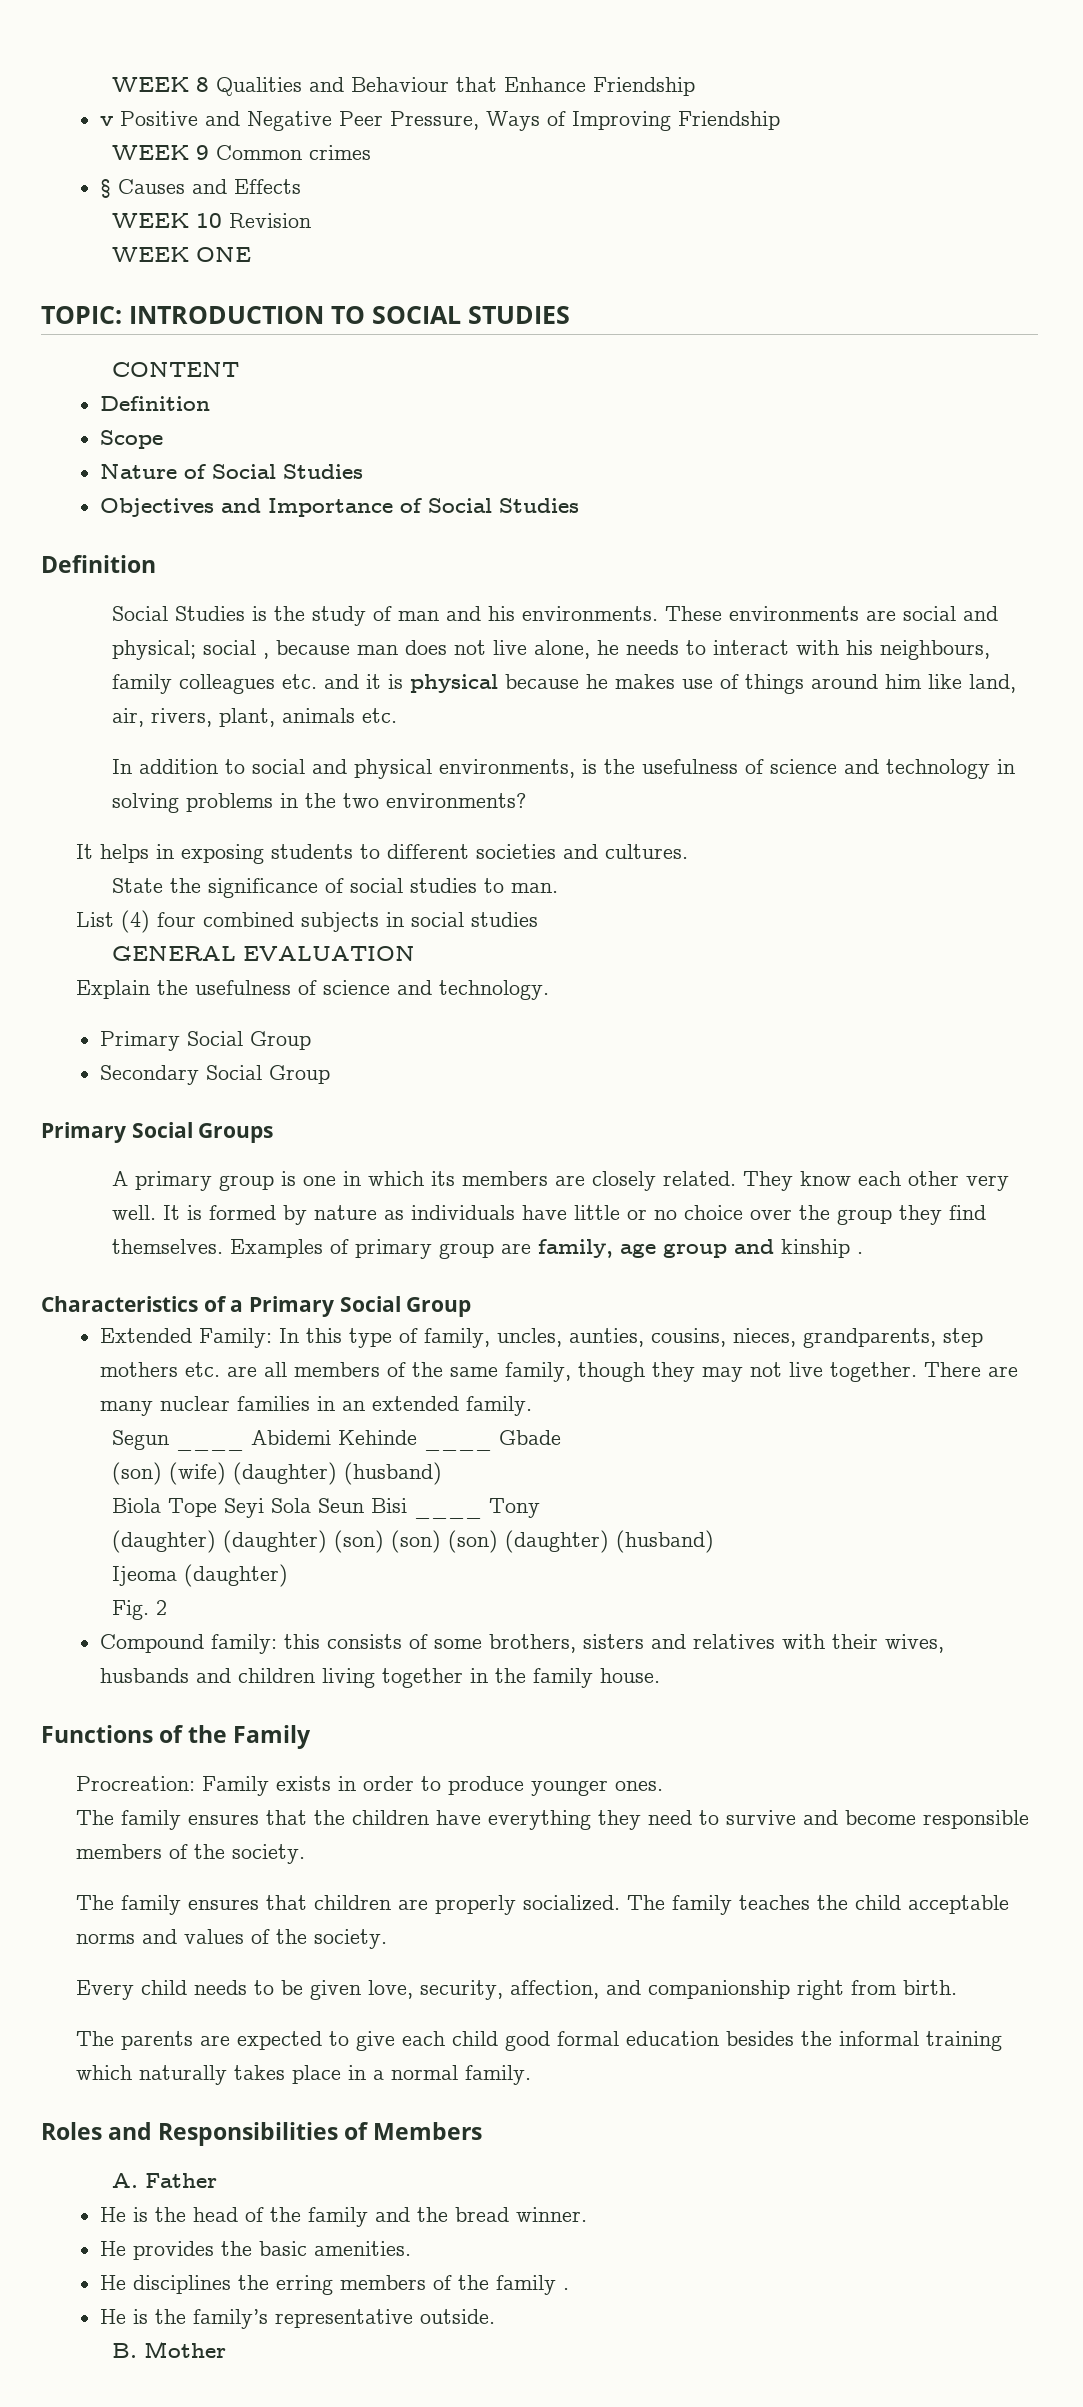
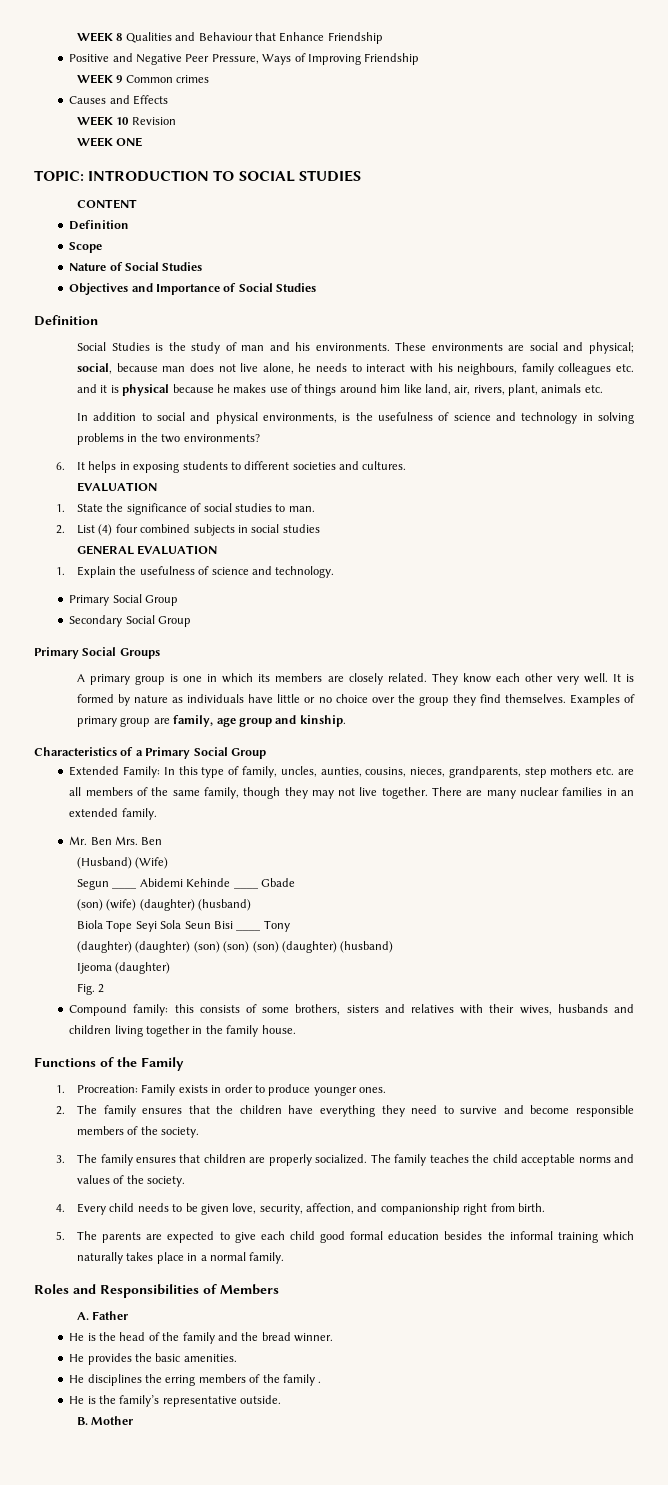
- v Positive and Negative Peer Pressure, Ways of Improving Friendship
+ Positive and Negative Peer Pressure, Ways of Improving Friendship
- § Causes and Effects
+ Causes and Effects
- These environments are social and physical; social , because man does not live alone, he needs to interact with his neighbours, family colleagues etc. and it is physical because he makes use of things around him like land, air, rivers, plant, animals etc.
+ These environments are social and physical; social, because man does not live alone, he needs to interact with his neighbours, family colleagues etc. and it is physical because he makes use of things around him like land, air, rivers, plant, animals etc.
- It helps in exposing students to different societies and cultures.
- State the significance of social studies to man.
+ 6. It helps in exposing students to different societies and cultures.
+ EVALUATION
+ 1. State the significance of social studies to man.
- List (4) four combined subjects in social studies
+ 2. List (4) four combined subjects in social studies
- Explain the usefulness of science and technology.
+ 1. Explain the usefulness of science and technology.
- Examples of primary group are family, age group and kinship .
+ Examples of primary group are family, age group and kinship.
+ Mr. Ben Mrs. Ben
+ (Husband) (Wife)
- Procreation: Family exists in order to produce younger ones.
+ 1. Procreation: Family exists in order to produce younger ones.
- The family ensures that the children have everything they need to survive and become responsible members of the society.
+ 2. The family ensures that the children have everything they need to survive and become responsible members of the society.
- The family ensures that children are properly socialized.
+ 3. The family ensures that children are properly socialized.
- Every child needs to be given love, security, affection, and companionship right from birth.
+ 4. Every child needs to be given love, security, affection, and companionship right from birth.
- The parents are expected to give each child good formal education besides the informal training which naturally takes place in a normal family.
+ 5. The parents are expected to give each child good formal education besides the informal training which naturally takes place in a normal family.

